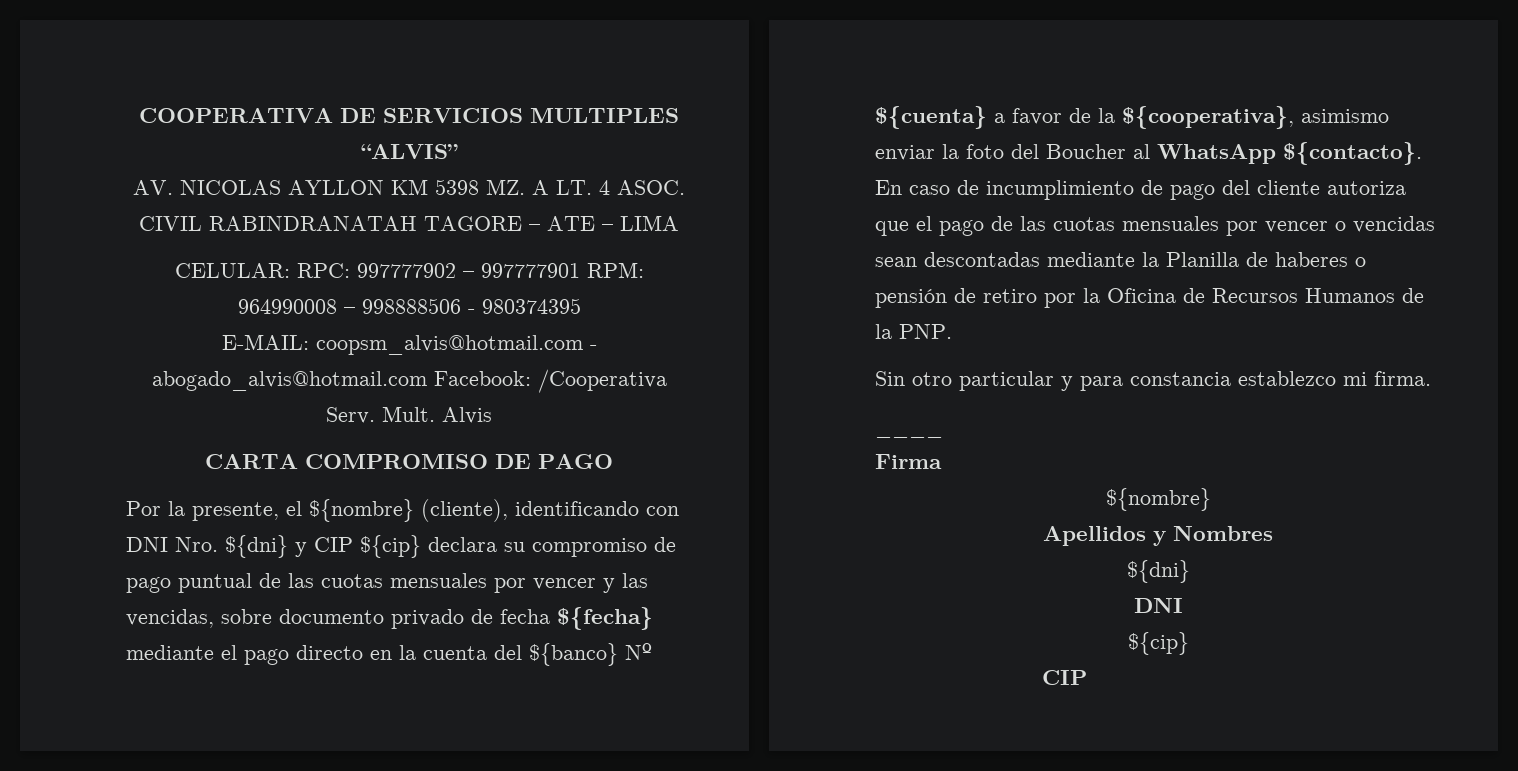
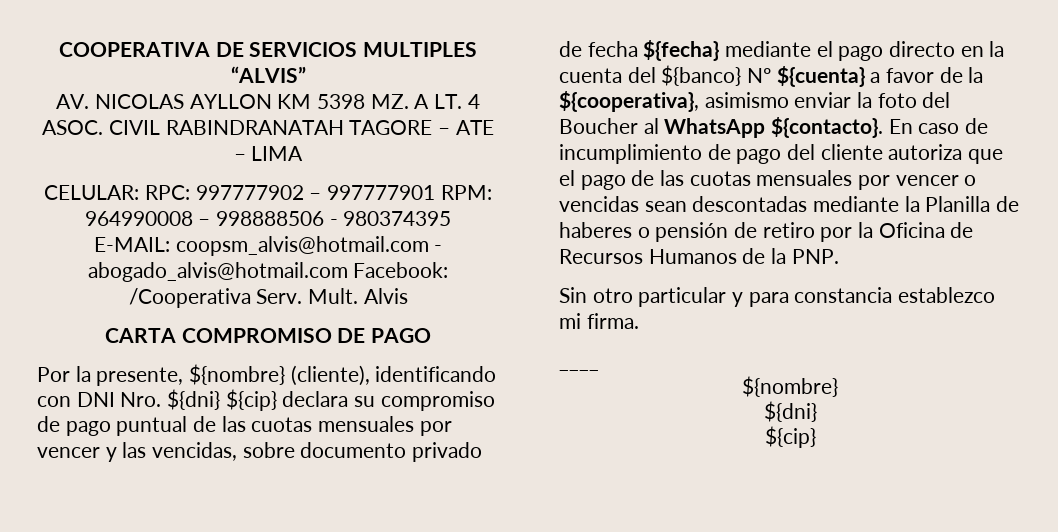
- Por la presente, el ${nombre} (cliente), identificando con DNI Nro. ${dni} y CIP ${cip} declara su compromiso de pago puntual de las cuotas mensuales por vencer y las vencidas, sobre documento privado de fecha ${fecha} mediante el pago directo en la cuenta del ${banco} Nº ${cuenta} a favor de la ${cooperativa}, asimismo enviar la foto del Boucher al WhatsApp ${contacto}.
+ Por la presente, ${nombre} (cliente), identificando con DNI Nro. ${dni} ${cip} declara su compromiso de pago puntual de las cuotas mensuales por vencer y las vencidas, sobre documento privado de fecha ${fecha} mediante el pago directo en la cuenta del ${banco} Nº ${cuenta} a favor de la ${cooperativa}, asimismo enviar la foto del Boucher al WhatsApp ${contacto}.
  ____
- Firma
  ${nombre}
- Apellidos y Nombres
  ${dni}
- DNI
  ${cip}
- CIP

